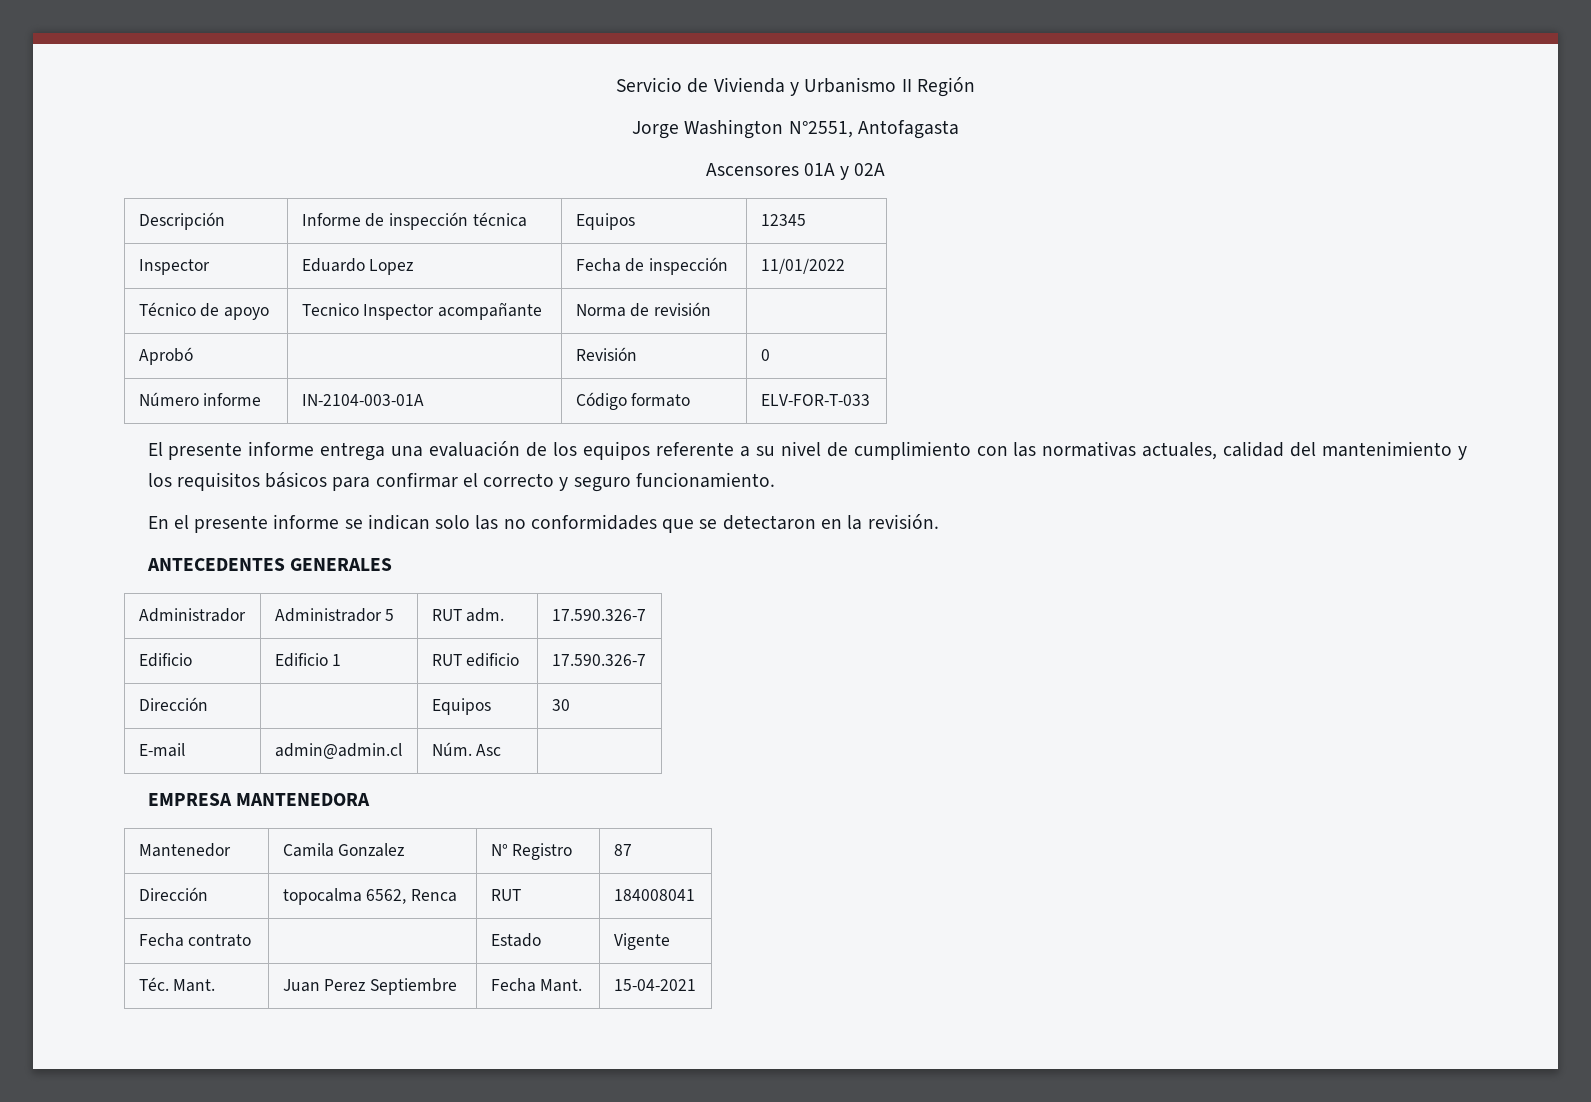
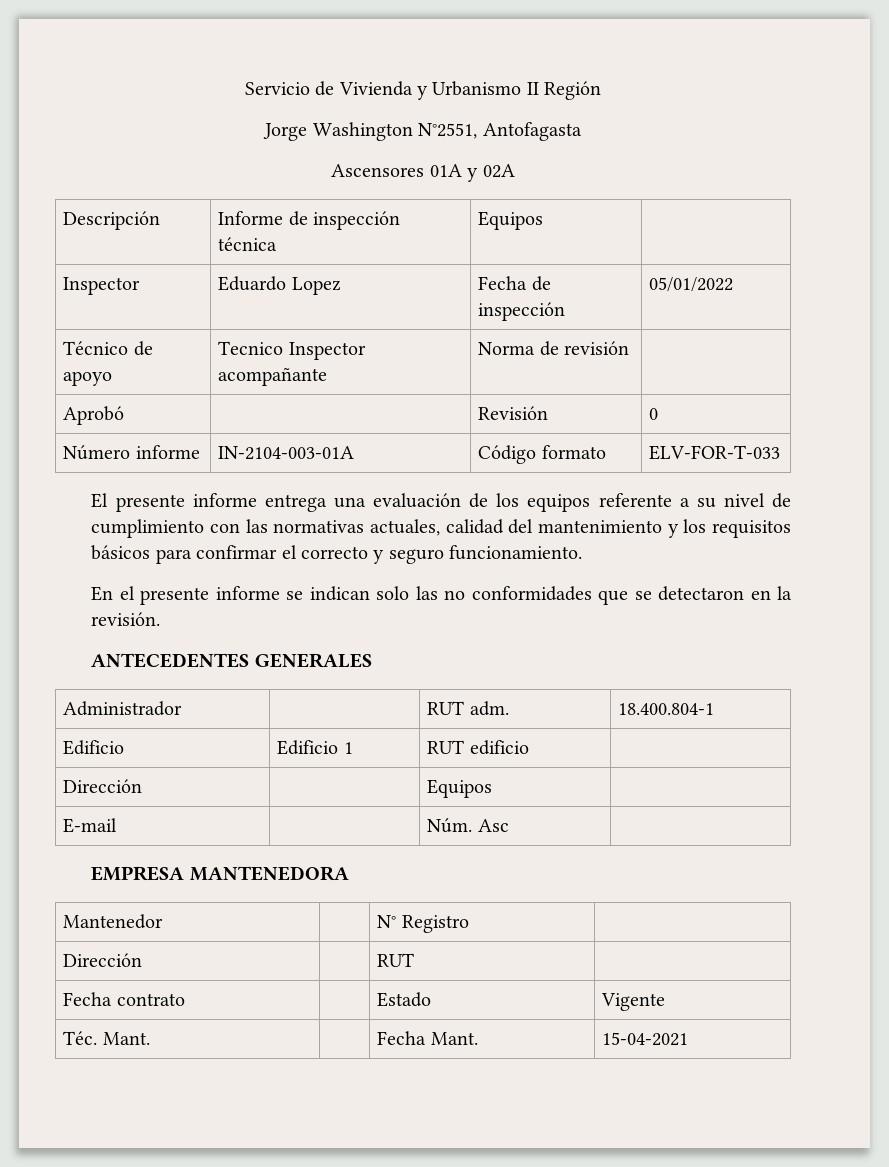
- Descripción | Informe de inspección técnica | Equipos | 12345
+ Descripción | Informe de inspección técnica | Equipos |
- Inspector | Eduardo Lopez | Fecha de inspección | 11/01/2022
+ Inspector | Eduardo Lopez | Fecha de inspección | 05/01/2022
- Administrador | Administrador 5 | RUT adm. | 17.590.326-7
+ Administrador | | RUT adm. | 18.400.804-1
- Edificio | Edificio 1 | RUT edificio | 17.590.326-7
+ Edificio | Edificio 1 | RUT edificio |
- Dirección | | Equipos | 30
+ Dirección | | Equipos |
- E-mail | admin@admin.cl | Núm. Asc |
+ E-mail | | Núm. Asc |
- Mantenedor | Camila Gonzalez | N° Registro | 87
- Dirección | topocalma 6562, Renca | RUT | 184008041
+ Mantenedor | | N° Registro |
+ Dirección | | RUT |
- Téc. Mant. | Juan Perez Septiembre | Fecha Mant. | 15-04-2021
+ Téc. Mant. | | Fecha Mant. | 15-04-2021

